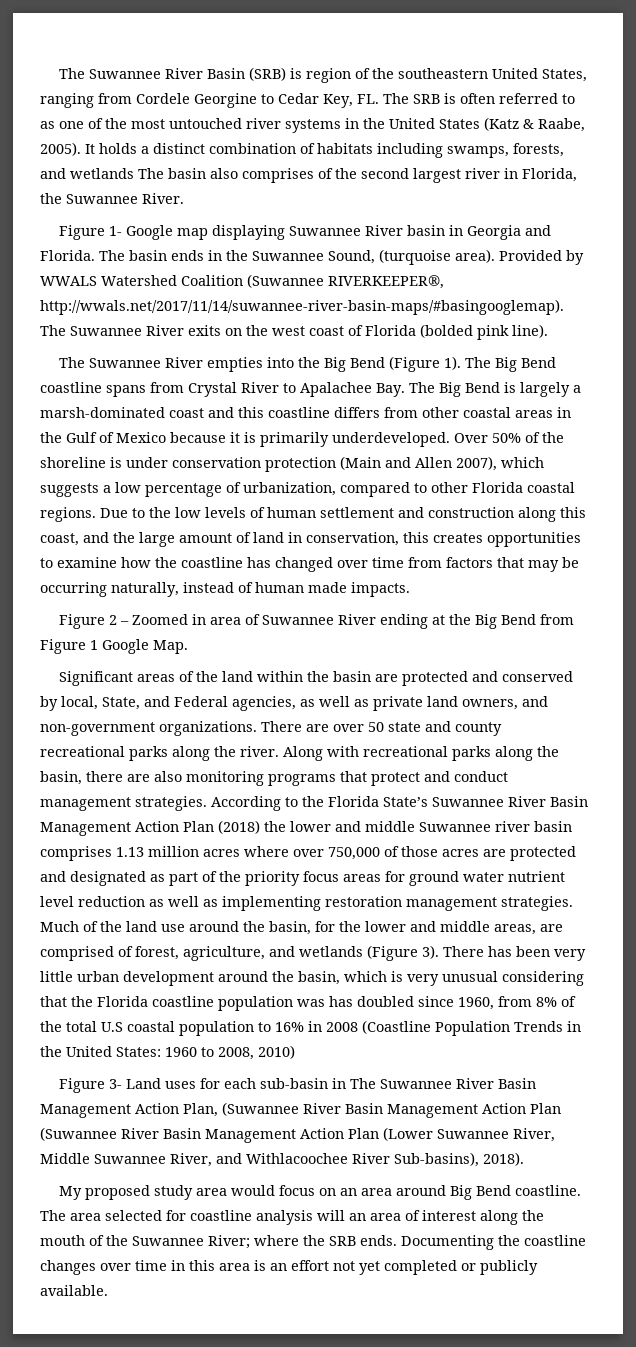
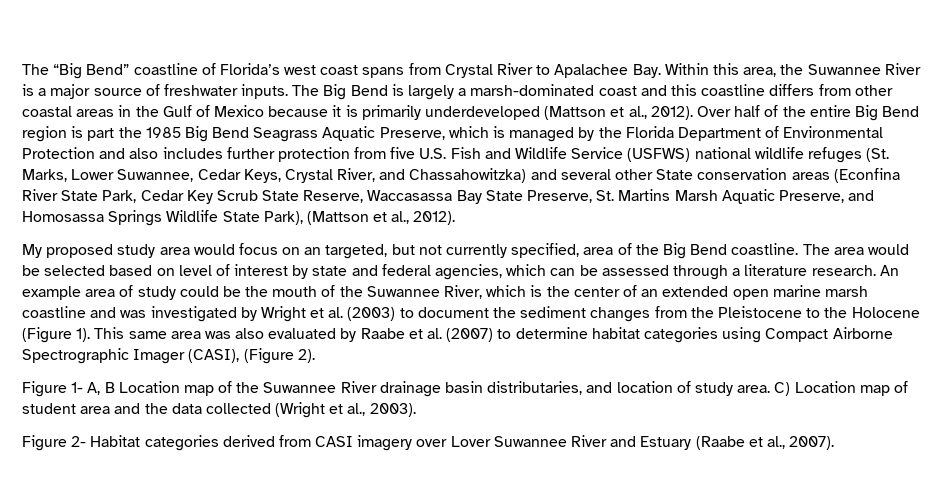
- The Suwannee River Basin (SRB) is region of the southeastern United States, ranging from Cordele Georgine to Cedar Key, FL. The SRB is often referred to as one of the most untouched river systems in the United States (Katz & Raabe, 2005). It holds a distinct combination of habitats including swamps, forests, and wetlands The basin also comprises of the second largest river in Florida, the Suwannee River.
- Figure 1- Google map displaying Suwannee River basin in Georgia and Florida. The basin ends in the Suwannee Sound, (turquoise area). Provided by WWALS Watershed Coalition (Suwannee RIVERKEEPER®, http://wwals.net/2017/11/14/suwannee-river-basin-maps/#basingooglemap). The Suwannee River exits on the west coast of Florida (bolded pink line).
- The Suwannee River empties into the Big Bend (Figure 1). The Big Bend coastline spans from Crystal River to Apalachee Bay. The Big Bend is largely a marsh-dominated coast and this coastline differs from other coastal areas in the Gulf of Mexico because it is primarily underdeveloped. Over 50% of the shoreline is under conservation protection (Main and Allen 2007), which suggests a low percentage of urbanization, compared to other Florida coastal regions. Due to the low levels of human settlement and construction along this coast, and the large amount of land in conservation, this creates opportunities to examine how the coastline has changed over time from factors that may be occurring naturally, instead of human made impacts.
- Figure 2 – Zoomed in area of Suwannee River ending at the Big Bend from Figure 1 Google Map.
- Significant areas of the land within the basin are protected and conserved by local, State, and Federal agencies, as well as private land owners, and non-government organizations. There are over 50 state and county recreational parks along the river. Along with recreational parks along the basin, there are also monitoring programs that protect and conduct management strategies. According to the Florida State’s Suwannee River Basin Management Action Plan (2018) the lower and middle Suwannee river basin comprises 1.13 million acres where over 750,000 of those acres are protected and designated as part of the priority focus areas for ground water nutrient level reduction as well as implementing restoration management strategies. Much of the land use around the basin, for the lower and middle areas, are comprised of forest, agriculture, and wetlands (Figure 3). There has been very little urban development around the basin, which is very unusual considering that the Florida coastline population was has doubled since 1960, from 8% of the total U.S coastal population to 16% in 2008 (Coastline Population Trends in the United States: 1960 to 2008, 2010)
- Figure 3- Land uses for each sub-basin in The Suwannee River Basin Management Action Plan, (Suwannee River Basin Management Action Plan (Suwannee River Basin Management Action Plan (Lower Suwannee River, Middle Suwannee River, and Withlacoochee River Sub-basins), 2018).
+ The “Big Bend” coastline of Florida’s west coast spans from Crystal River to Apalachee Bay. Within this area, the Suwannee River is a major source of freshwater inputs. The Big Bend is largely a marsh-dominated coast and this coastline differs from other coastal areas in the Gulf of Mexico because it is primarily underdeveloped (Mattson et al., 2012). Over half of the entire Big Bend region is part the 1985 Big Bend Seagrass Aquatic Preserve, which is managed by the Florida Department of Environmental Protection and also includes further protection from five U.S. Fish and Wildlife Service (USFWS) national wildlife refuges (St. Marks, Lower Suwannee, Cedar Keys, Crystal River, and Chassahowitzka) and several other State conservation areas (Econfina River State Park, Cedar Key Scrub State Reserve, Waccasassa Bay State Preserve, St. Martins Marsh Aquatic Preserve, and Homosassa Springs Wildlife State Park), (Mattson et al., 2012).
- My proposed study area would focus on an area around Big Bend coastline.
+ My proposed study area would focus on an targeted, but not currently specified, area of the Big Bend coastline.
- The area selected for coastline analysis will an area of interest along the mouth of the Suwannee River; where the SRB ends. Documenting the coastline changes over time in this area is an effort not yet completed or publicly available.
+ The area would be selected based on level of interest by state and federal agencies, which can be assessed through a literature research. An example area of study could be the mouth of the Suwannee River, which is the center of an extended open marine marsh coastline and was investigated by Wright et al. (2003) to document the sediment changes from the Pleistocene to the Holocene (Figure 1). This same area was also evaluated by Raabe et al. (2007) to determine habitat categories using Compact Airborne Spectrographic Imager (CASI), (Figure 2).
+ Figure 1- A, B Location map of the Suwannee River drainage basin distributaries, and location of study area. C) Location map of student area and the data collected (Wright et al., 2003).
+ Figure 2- Habitat categories derived from CASI imagery over Lover Suwannee River and Estuary (Raabe et al., 2007).

